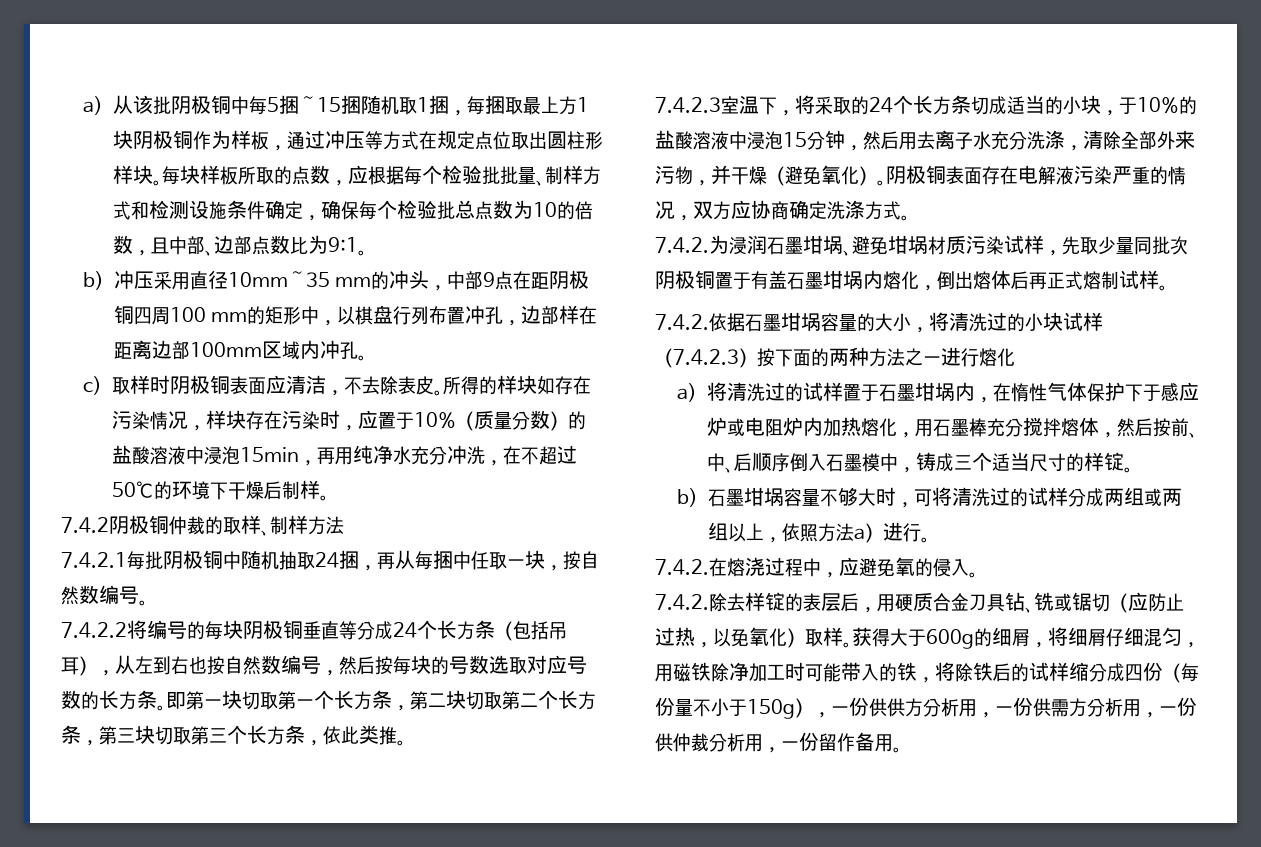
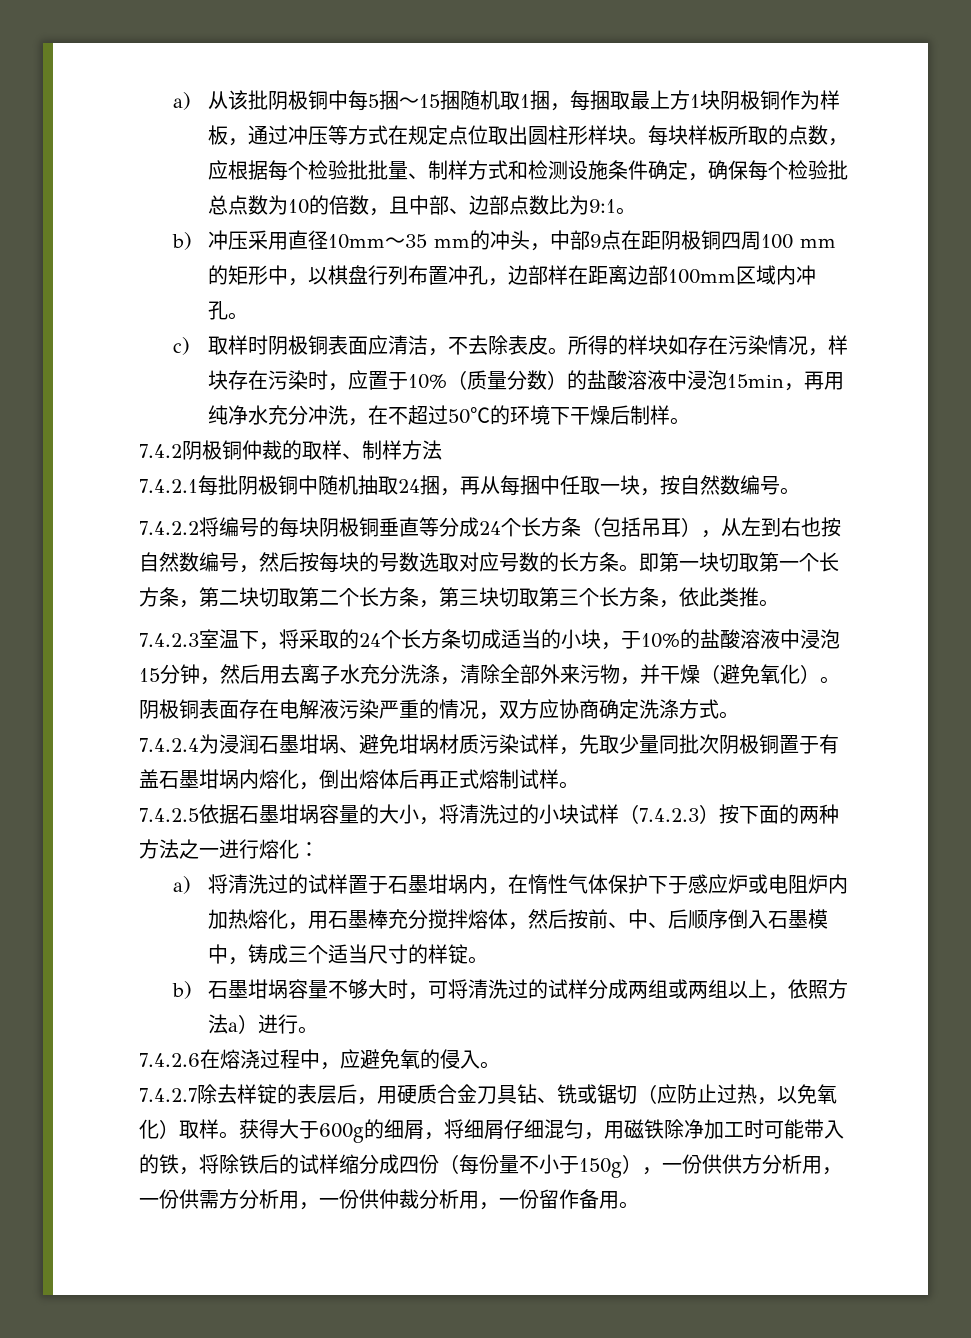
- 7.4.2.为浸润石墨坩埚、避免坩埚材质污染试样，先取少量同批次阴极铜置于有盖石墨坩埚内熔化，倒出熔体后再正式熔制试样。
+ 7.4.2.4为浸润石墨坩埚、避免坩埚材质污染试样，先取少量同批次阴极铜置于有盖石墨坩埚内熔化，倒出熔体后再正式熔制试样。
- 7.4.2.依据石墨坩埚容量的大小，将清洗过的小块试样（7.4.2.3）按下面的两种方法之一进行熔化
+ 7.4.2.5依据石墨坩埚容量的大小，将清洗过的小块试样（7.4.2.3）按下面的两种方法之一进行熔化：
- 7.4.2.在熔浇过程中，应避免氧的侵入。
+ 7.4.2.6在熔浇过程中，应避免氧的侵入。
- 7.4.2.除去样锭的表层后，用硬质合金刀具钻、铣或锯切（应防止过热，以免氧化）取样。
+ 7.4.2.7除去样锭的表层后，用硬质合金刀具钻、铣或锯切（应防止过热，以免氧化）取样。

